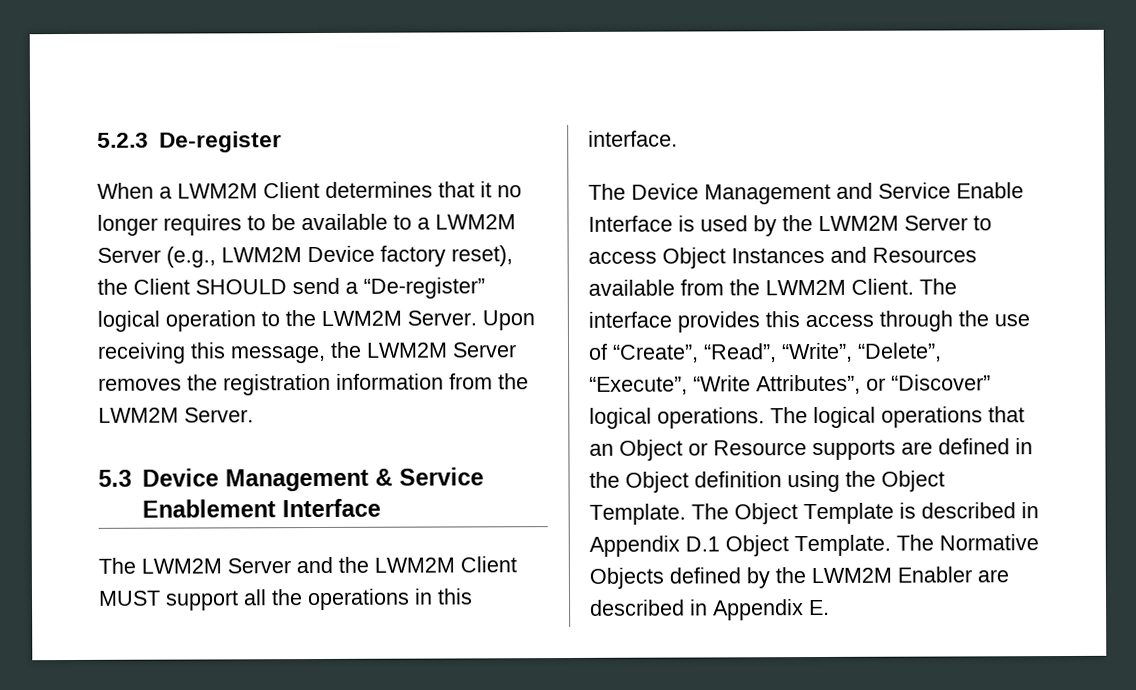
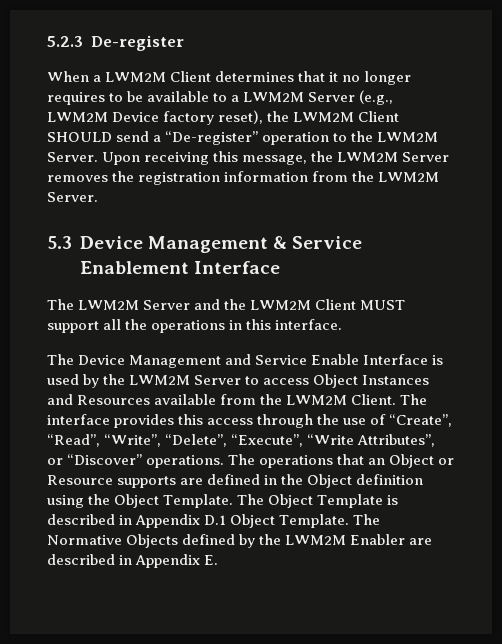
- When a LWM2M Client determines that it no longer requires to be available to a LWM2M Server (e.g., LWM2M Device factory reset), the Client SHOULD send a “De-register” logical operation to the LWM2M Server.
+ When a LWM2M Client determines that it no longer requires to be available to a LWM2M Server (e.g., LWM2M Device factory reset), the LWM2M Client SHOULD send a “De-register” operation to the LWM2M Server.
- The interface provides this access through the use of “Create”, “Read”, “Write”, “Delete”, “Execute”, “Write Attributes”, or “Discover” logical operations.
+ The interface provides this access through the use of “Create”, “Read”, “Write”, “Delete”, “Execute”, “Write Attributes”, or “Discover” operations.
- The logical operations that an Object or Resource supports are defined in the Object definition using the Object Template.
+ The operations that an Object or Resource supports are defined in the Object definition using the Object Template.

